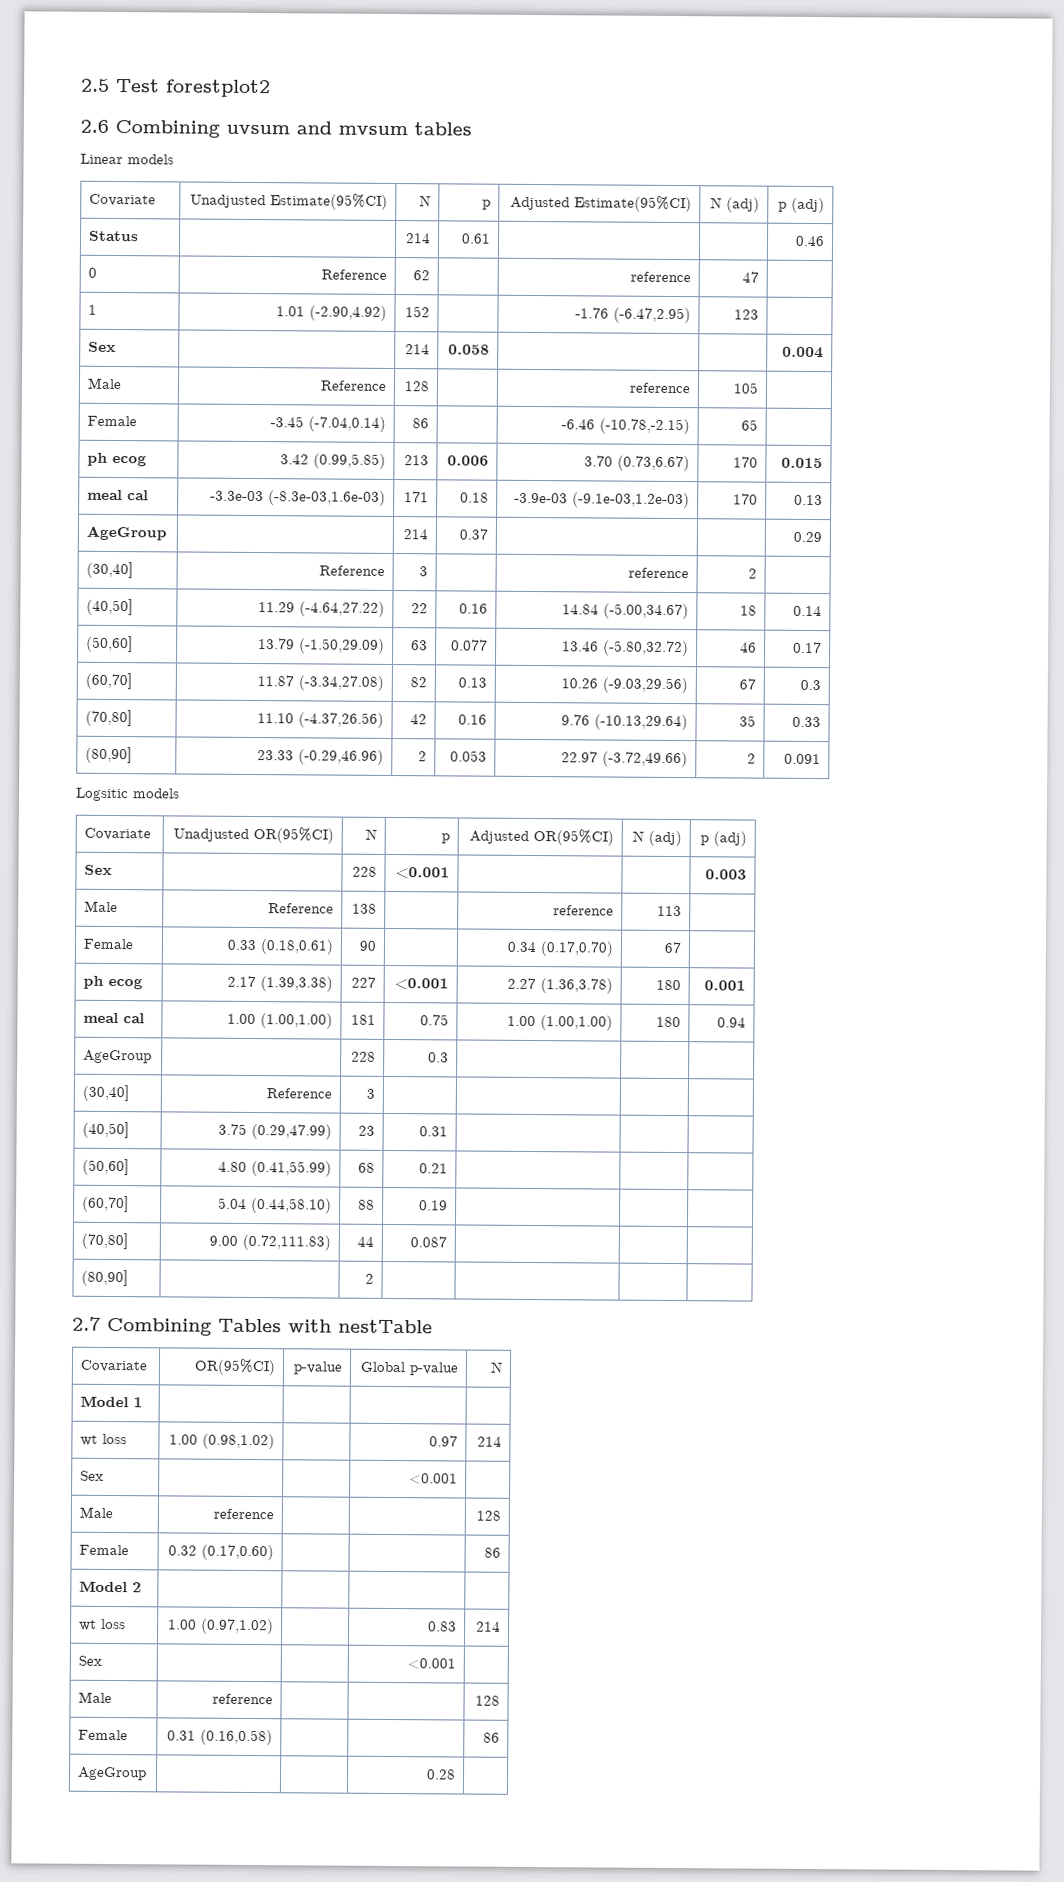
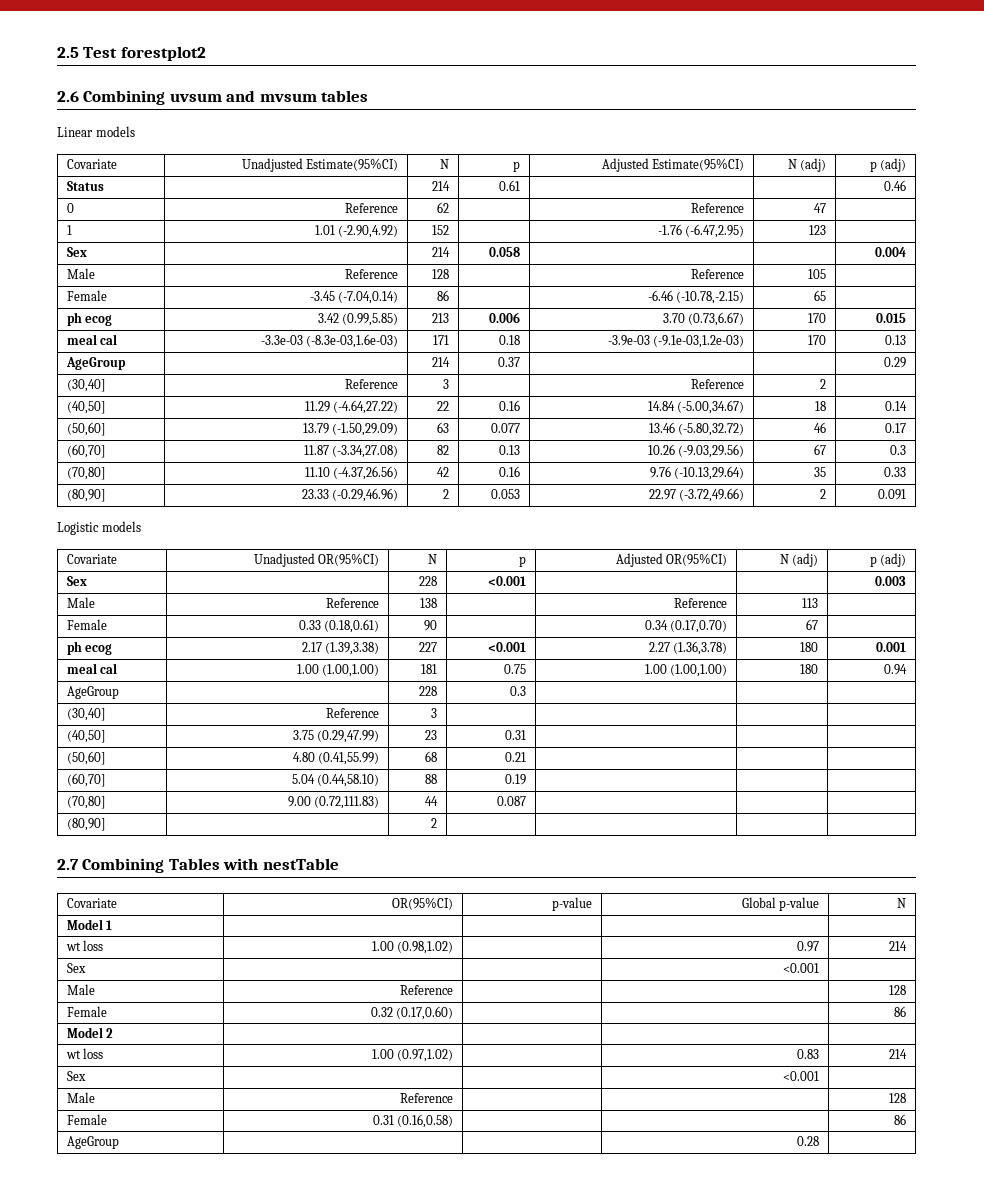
- 0 | Reference | 62 | | reference | 47 |
+ 0 | Reference | 62 | | Reference | 47 |
- Male | Reference | 128 | | reference | 105 |
+ Male | Reference | 128 | | Reference | 105 |
- (30,40] | Reference | 3 | | reference | 2 |
+ (30,40] | Reference | 3 | | Reference | 2 |
- Logsitic models
+ Logistic models
- Male | Reference | 138 | | reference | 113 |
+ Male | Reference | 138 | | Reference | 113 |
  wt loss | 1.00 (0.98,1.02) | | 0.97 | 214
  Sex | | | <0.001 |
- Male | reference | | | 128
+ Male | Reference | | | 128
  wt loss | 1.00 (0.97,1.02) | | 0.83 | 214
  Sex | | | <0.001 |
- Male | reference | | | 128
+ Male | Reference | | | 128

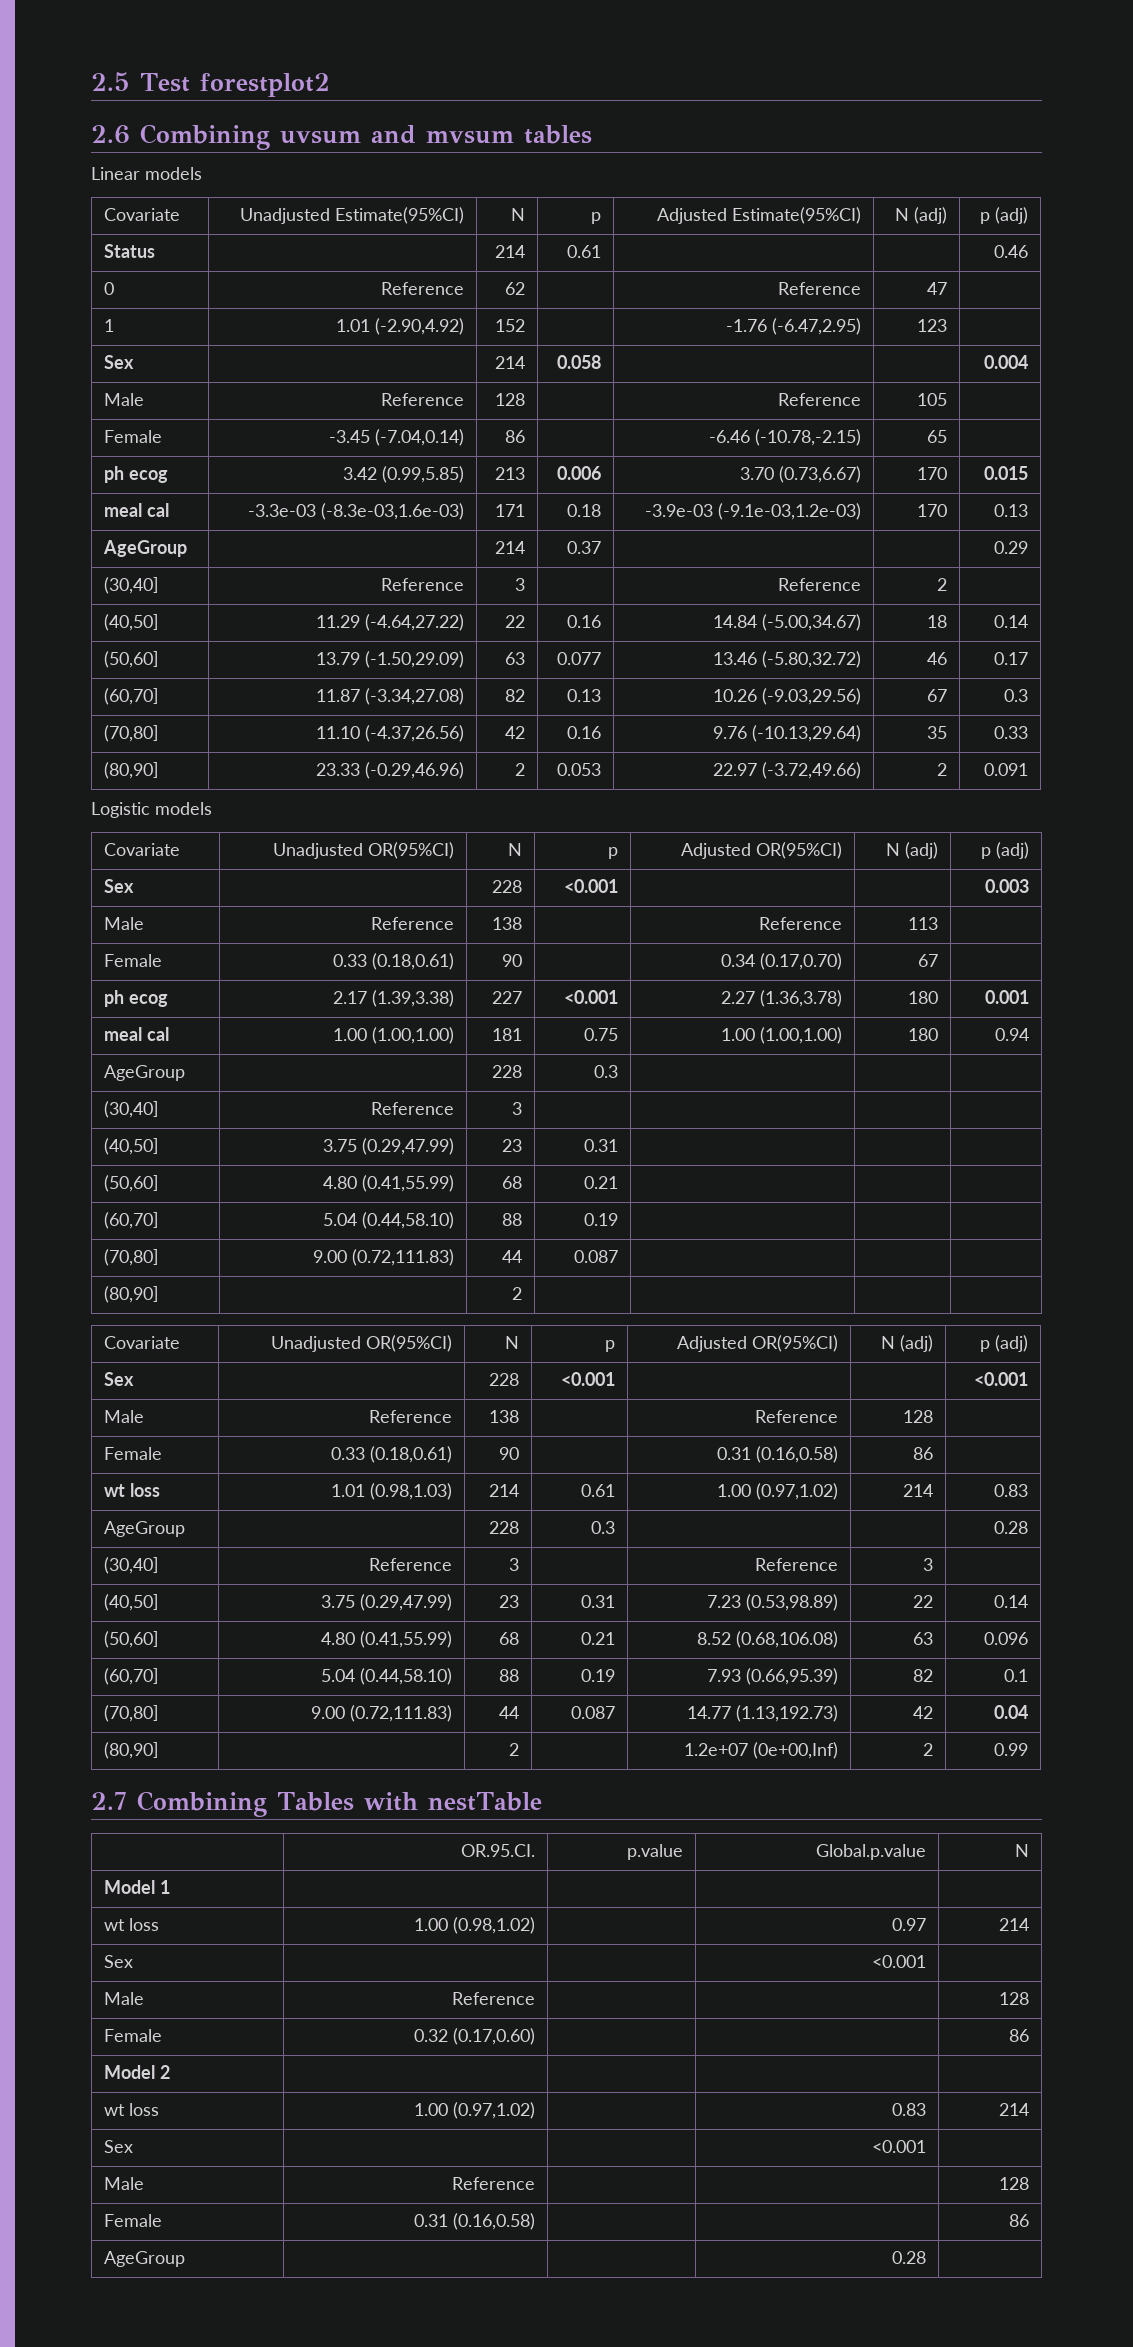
  (80,90] | | 2 | | | |
+ Covariate | Unadjusted OR(95%CI) | N | p | Adjusted OR(95%CI) | N (adj) | p (adj)
+ Sex | | 228 | <0.001 | | | <0.001
+ Male | Reference | 138 | | Reference | 128 |
+ Female | 0.33 (0.18,0.61) | 90 | | 0.31 (0.16,0.58) | 86 |
+ wt loss | 1.01 (0.98,1.03) | 214 | 0.61 | 1.00 (0.97,1.02) | 214 | 0.83
+ AgeGroup | | 228 | 0.3 | | | 0.28
+ (30,40] | Reference | 3 | | Reference | 3 |
+ (40,50] | 3.75 (0.29,47.99) | 23 | 0.31 | 7.23 (0.53,98.89) | 22 | 0.14
+ (50,60] | 4.80 (0.41,55.99) | 68 | 0.21 | 8.52 (0.68,106.08) | 63 | 0.096
+ (60,70] | 5.04 (0.44,58.10) | 88 | 0.19 | 7.93 (0.66,95.39) | 82 | 0.1
+ (70,80] | 9.00 (0.72,111.83) | 44 | 0.087 | 14.77 (1.13,192.73) | 42 | 0.04
+ (80,90] | | 2 | | 1.2e+07 (0e+00,Inf) | 2 | 0.99
- Covariate | OR(95%CI) | p-value | Global p-value | N
+ | OR.95.CI. | p.value | Global.p.value | N

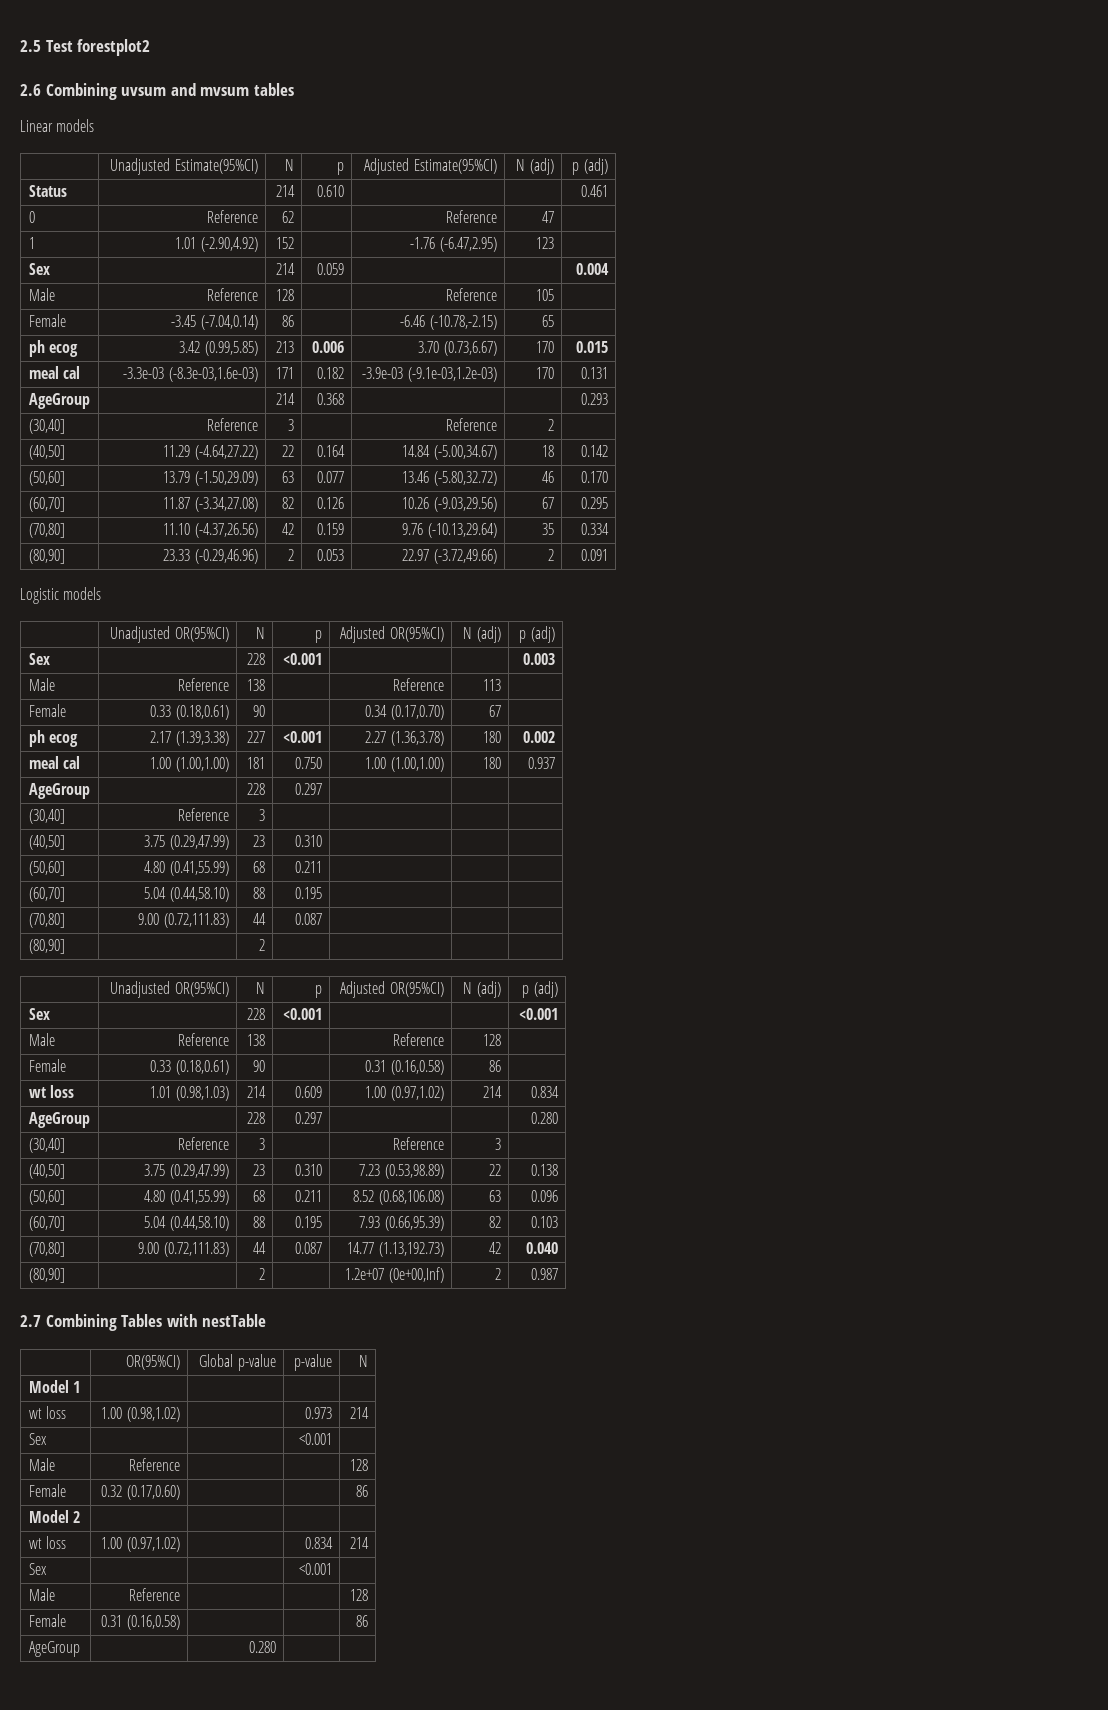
- Covariate | Unadjusted Estimate(95%CI) | N | p | Adjusted Estimate(95%CI) | N (adj) | p (adj)
+ | Unadjusted Estimate(95%CI) | N | p | Adjusted Estimate(95%CI) | N (adj) | p (adj)
- Status | | 214 | 0.61 | | | 0.46
+ Status | | 214 | 0.610 | | | 0.461
- Sex | | 214 | 0.058 | | | 0.004
+ Sex | | 214 | 0.059 | | | 0.004
- meal cal | -3.3e-03 (-8.3e-03,1.6e-03) | 171 | 0.18 | -3.9e-03 (-9.1e-03,1.2e-03) | 170 | 0.13
+ meal cal | -3.3e-03 (-8.3e-03,1.6e-03) | 171 | 0.182 | -3.9e-03 (-9.1e-03,1.2e-03) | 170 | 0.131
- AgeGroup | | 214 | 0.37 | | | 0.29
+ AgeGroup | | 214 | 0.368 | | | 0.293
- (40,50] | 11.29 (-4.64,27.22) | 22 | 0.16 | 14.84 (-5.00,34.67) | 18 | 0.14
+ (40,50] | 11.29 (-4.64,27.22) | 22 | 0.164 | 14.84 (-5.00,34.67) | 18 | 0.142
- (50,60] | 13.79 (-1.50,29.09) | 63 | 0.077 | 13.46 (-5.80,32.72) | 46 | 0.17
+ (50,60] | 13.79 (-1.50,29.09) | 63 | 0.077 | 13.46 (-5.80,32.72) | 46 | 0.170
- (60,70] | 11.87 (-3.34,27.08) | 82 | 0.13 | 10.26 (-9.03,29.56) | 67 | 0.3
+ (60,70] | 11.87 (-3.34,27.08) | 82 | 0.126 | 10.26 (-9.03,29.56) | 67 | 0.295
- (70,80] | 11.10 (-4.37,26.56) | 42 | 0.16 | 9.76 (-10.13,29.64) | 35 | 0.33
+ (70,80] | 11.10 (-4.37,26.56) | 42 | 0.159 | 9.76 (-10.13,29.64) | 35 | 0.334
  Logistic models
- Covariate | Unadjusted OR(95%CI) | N | p | Adjusted OR(95%CI) | N (adj) | p (adj)
+ | Unadjusted OR(95%CI) | N | p | Adjusted OR(95%CI) | N (adj) | p (adj)
- ph ecog | 2.17 (1.39,3.38) | 227 | <0.001 | 2.27 (1.36,3.78) | 180 | 0.001
+ ph ecog | 2.17 (1.39,3.38) | 227 | <0.001 | 2.27 (1.36,3.78) | 180 | 0.002
- meal cal | 1.00 (1.00,1.00) | 181 | 0.75 | 1.00 (1.00,1.00) | 180 | 0.94
- AgeGroup | | 228 | 0.3 | | |
+ meal cal | 1.00 (1.00,1.00) | 181 | 0.750 | 1.00 (1.00,1.00) | 180 | 0.937
+ AgeGroup | | 228 | 0.297 | | |
- (40,50] | 3.75 (0.29,47.99) | 23 | 0.31 | | |
- (50,60] | 4.80 (0.41,55.99) | 68 | 0.21 | | |
- (60,70] | 5.04 (0.44,58.10) | 88 | 0.19 | | |
+ (40,50] | 3.75 (0.29,47.99) | 23 | 0.310 | | |
+ (50,60] | 4.80 (0.41,55.99) | 68 | 0.211 | | |
+ (60,70] | 5.04 (0.44,58.10) | 88 | 0.195 | | |
  (80,90] | | 2 | | | |
- Covariate | Unadjusted OR(95%CI) | N | p | Adjusted OR(95%CI) | N (adj) | p (adj)
+ | Unadjusted OR(95%CI) | N | p | Adjusted OR(95%CI) | N (adj) | p (adj)
- wt loss | 1.01 (0.98,1.03) | 214 | 0.61 | 1.00 (0.97,1.02) | 214 | 0.83
- AgeGroup | | 228 | 0.3 | | | 0.28
+ wt loss | 1.01 (0.98,1.03) | 214 | 0.609 | 1.00 (0.97,1.02) | 214 | 0.834
+ AgeGroup | | 228 | 0.297 | | | 0.280
- (40,50] | 3.75 (0.29,47.99) | 23 | 0.31 | 7.23 (0.53,98.89) | 22 | 0.14
- (50,60] | 4.80 (0.41,55.99) | 68 | 0.21 | 8.52 (0.68,106.08) | 63 | 0.096
+ (40,50] | 3.75 (0.29,47.99) | 23 | 0.310 | 7.23 (0.53,98.89) | 22 | 0.138
+ (50,60] | 4.80 (0.41,55.99) | 68 | 0.211 | 8.52 (0.68,106.08) | 63 | 0.096
- (60,70] | 5.04 (0.44,58.10) | 88 | 0.19 | 7.93 (0.66,95.39) | 82 | 0.1
+ (60,70] | 5.04 (0.44,58.10) | 88 | 0.195 | 7.93 (0.66,95.39) | 82 | 0.103
- (70,80] | 9.00 (0.72,111.83) | 44 | 0.087 | 14.77 (1.13,192.73) | 42 | 0.04
+ (70,80] | 9.00 (0.72,111.83) | 44 | 0.087 | 14.77 (1.13,192.73) | 42 | 0.040
- (80,90] | | 2 | | 1.2e+07 (0e+00,Inf) | 2 | 0.99
+ (80,90] | | 2 | | 1.2e+07 (0e+00,Inf) | 2 | 0.987
- | OR.95.CI. | p.value | Global.p.value | N
+ | OR(95%CI) | Global p-value | p-value | N
- wt loss | 1.00 (0.98,1.02) | | 0.97 | 214
+ wt loss | 1.00 (0.98,1.02) | | 0.973 | 214
- wt loss | 1.00 (0.97,1.02) | | 0.83 | 214
+ wt loss | 1.00 (0.97,1.02) | | 0.834 | 214
- AgeGroup | | | 0.28 |
+ AgeGroup | | 0.280 | |

